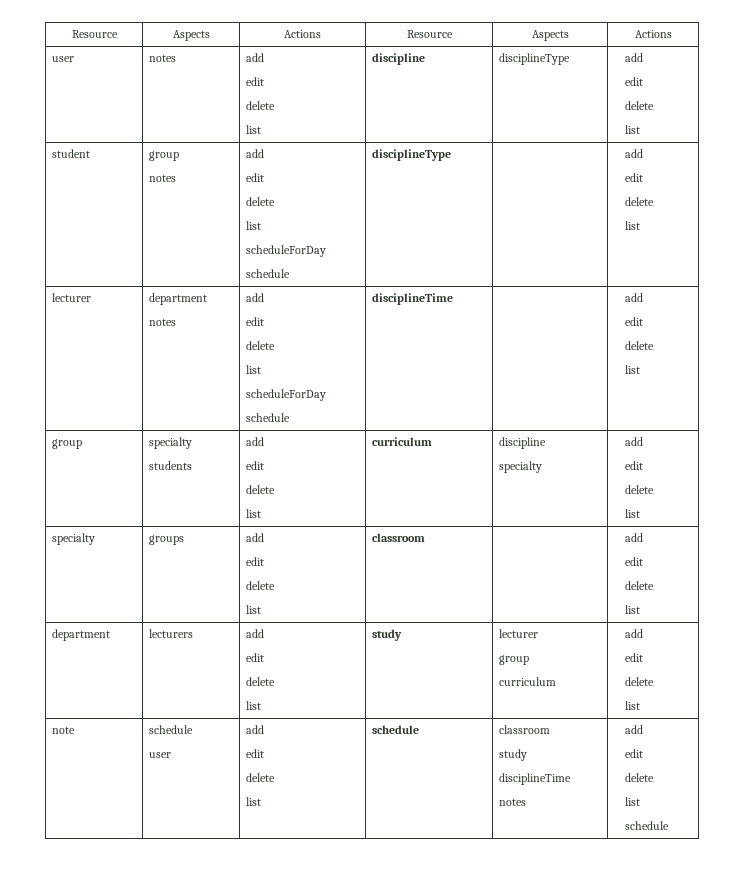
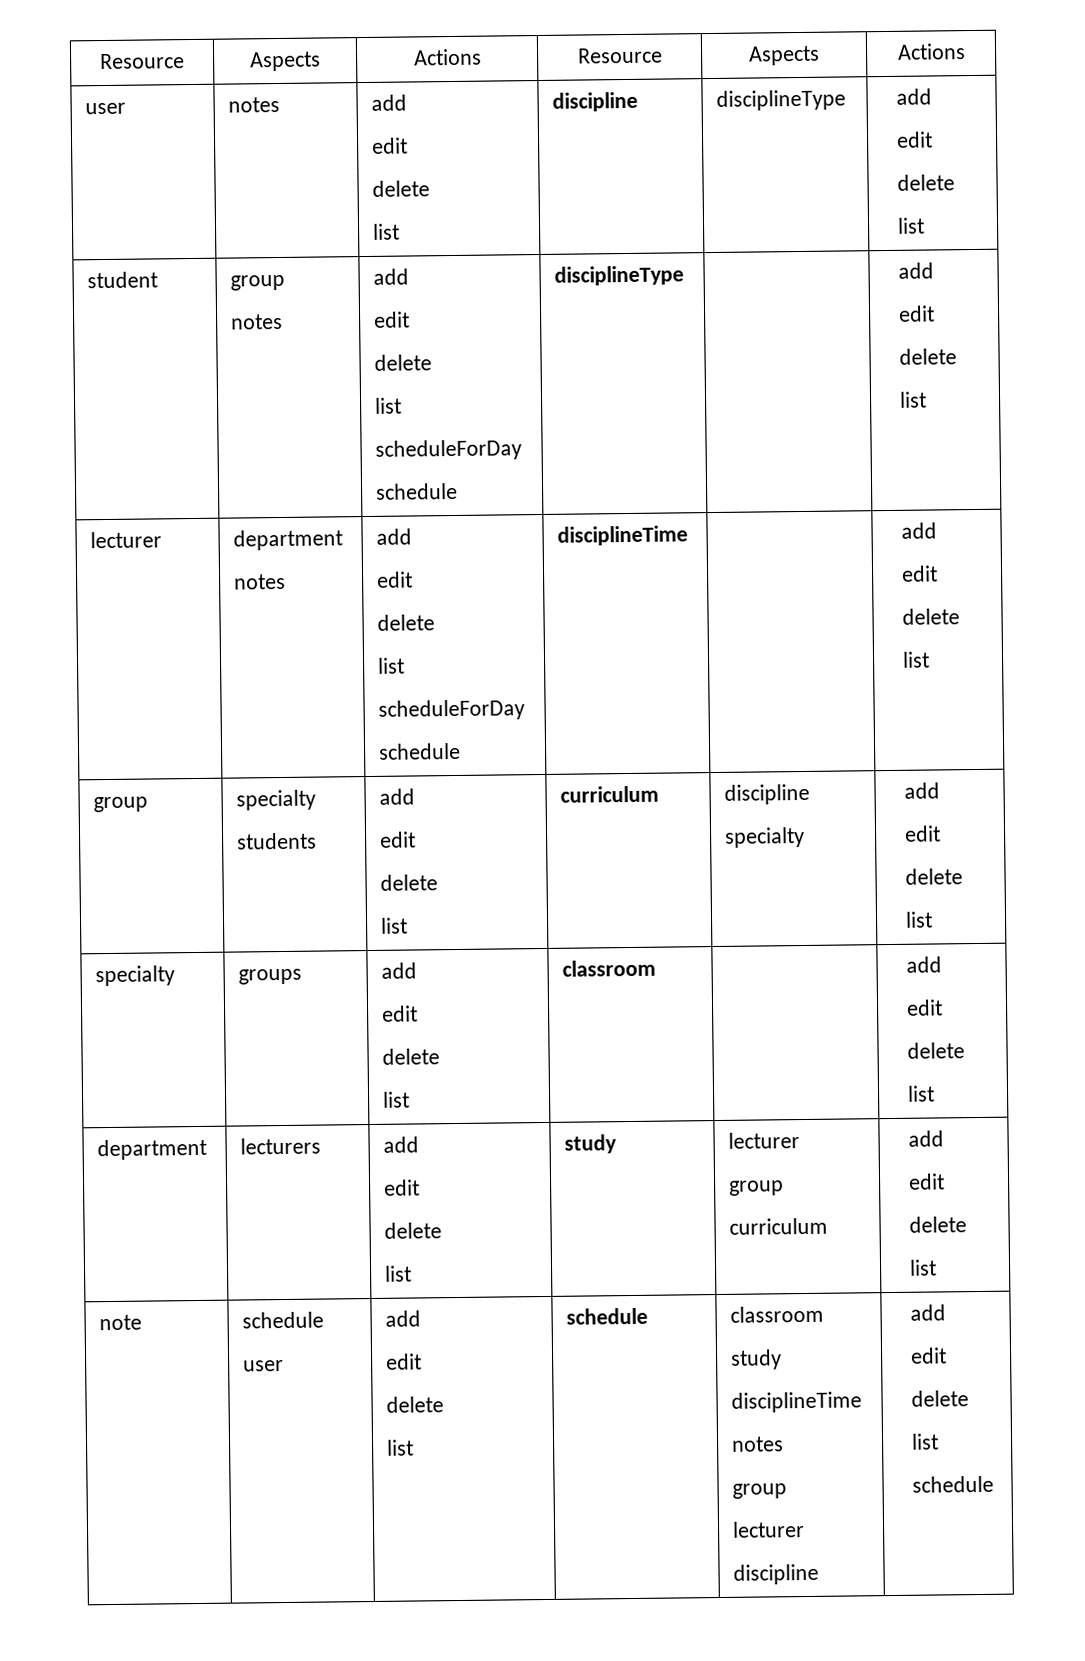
  note | schedule
  user | add
  edit
  delete
  list | schedule | classroom
  study
  disciplineTime
- notes | add
+ notes
+ group
+ lecturer
+ discipline | add

